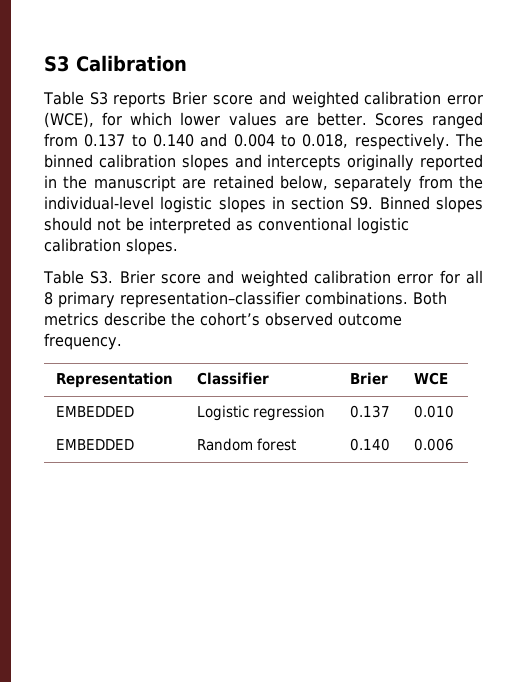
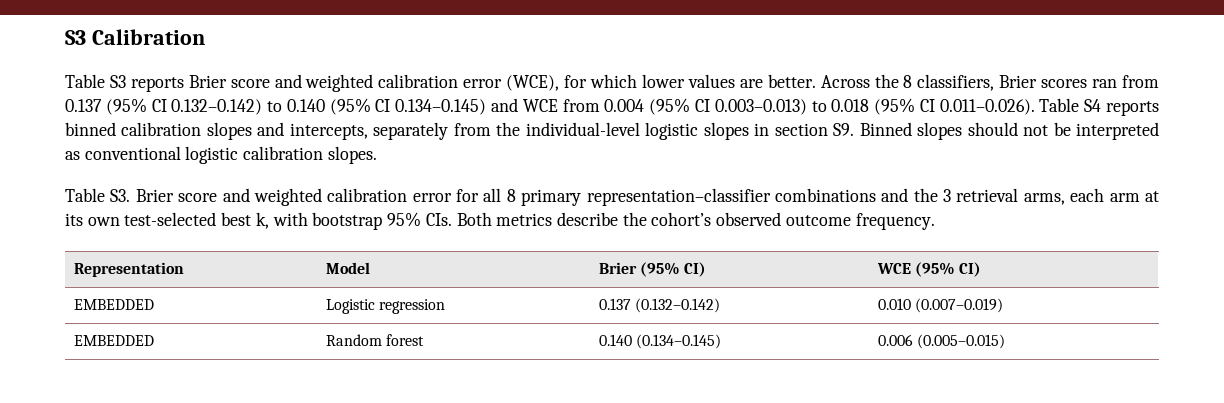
- Scores ranged from 0.137 to 0.140 and 0.004 to 0.018, respectively. The binned calibration slopes and intercepts originally reported in the manuscript are retained below, separately from the individual-level logistic slopes in section S9. Binned slopes should not be interpreted as conventional logistic calibration slopes.
+ Across the 8 classifiers, Brier scores ran from 0.137 (95% CI 0.132–0.142) to 0.140 (95% CI 0.134–0.145) and WCE from 0.004 (95% CI 0.003–0.013) to 0.018 (95% CI 0.011–0.026). Table S4 reports binned calibration slopes and intercepts, separately from the individual-level logistic slopes in section S9. Binned slopes should not be interpreted as conventional logistic calibration slopes.
- Table S3. Brier score and weighted calibration error for all 8 primary representation–classifier combinations. Both metrics describe the cohort’s observed outcome frequency.
+ Table S3. Brier score and weighted calibration error for all 8 primary representation–classifier combinations and the 3 retrieval arms, each arm at its own test-selected best k, with bootstrap 95% CIs. Both metrics describe the cohort’s observed outcome frequency.
- Representation | Classifier | Brier | WCE
+ Representation | Model | Brier (95% CI) | WCE (95% CI)
- EMBEDDED | Logistic regression | 0.137 | 0.010
+ EMBEDDED | Logistic regression | 0.137 (0.132–0.142) | 0.010 (0.007–0.019)
- EMBEDDED | Random forest | 0.140 | 0.006
+ EMBEDDED | Random forest | 0.140 (0.134–0.145) | 0.006 (0.005–0.015)

